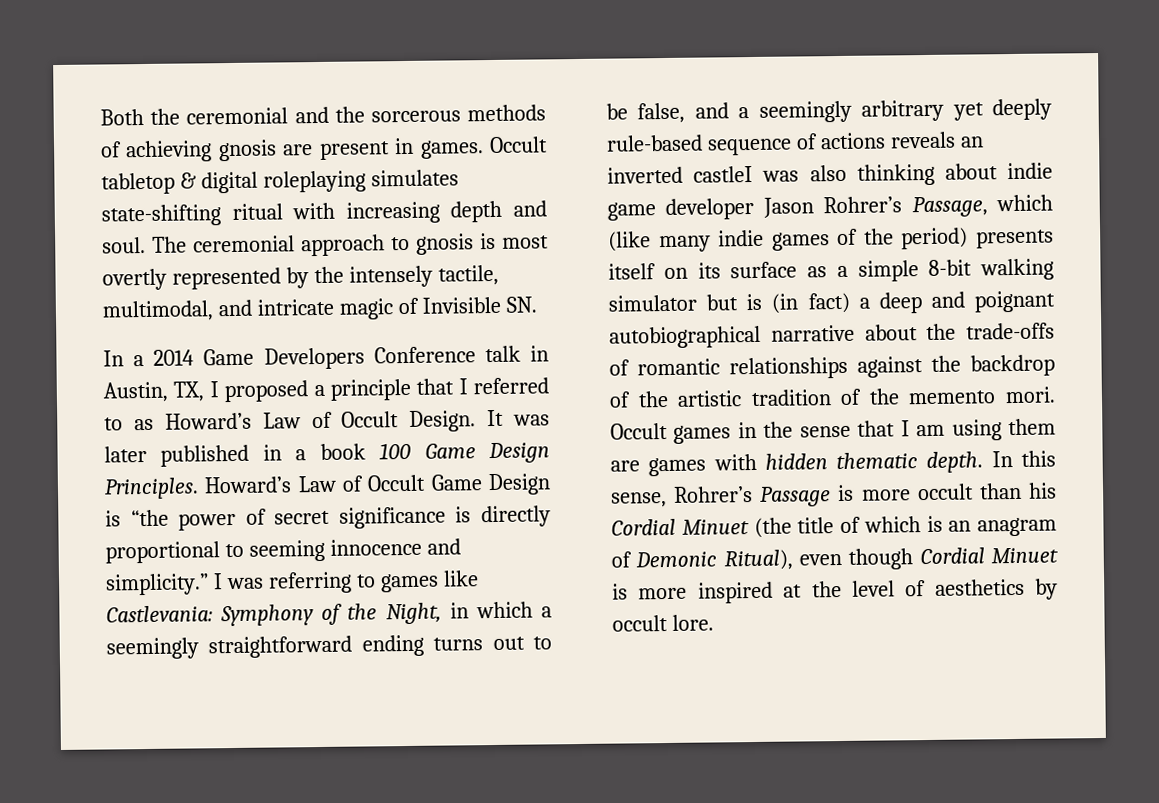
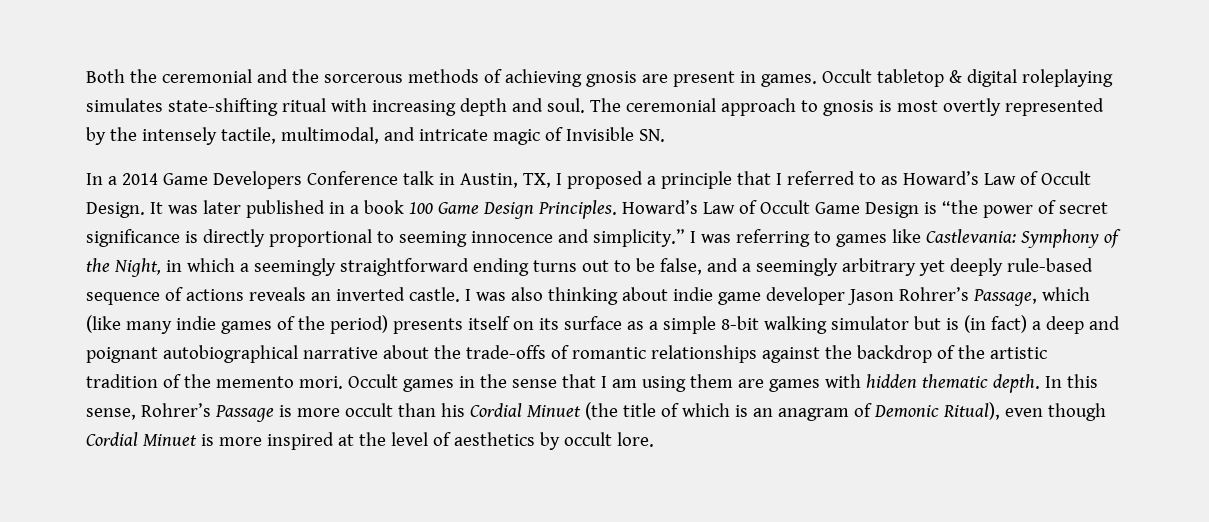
- Symphony of the Night, in which a seemingly straightforward ending turns out to be false, and a seemingly arbitrary yet deeply rule-based sequence of actions reveals an inverted castleI was also thinking about indie game developer Jason Rohrer’s Passage, which (like many indie games of the period) presents itself on its surface as a simple 8-bit walking simulator but is (in fact) a deep and poignant autobiographical narrative about the trade-offs of romantic relationships against the backdrop of the artistic tradition of the memento mori.
+ Symphony of the Night, in which a seemingly straightforward ending turns out to be false, and a seemingly arbitrary yet deeply rule-based sequence of actions reveals an inverted castle. I was also thinking about indie game developer Jason Rohrer’s Passage, which (like many indie games of the period) presents itself on its surface as a simple 8-bit walking simulator but is (in fact) a deep and poignant autobiographical narrative about the trade-offs of romantic relationships against the backdrop of the artistic tradition of the memento mori.

